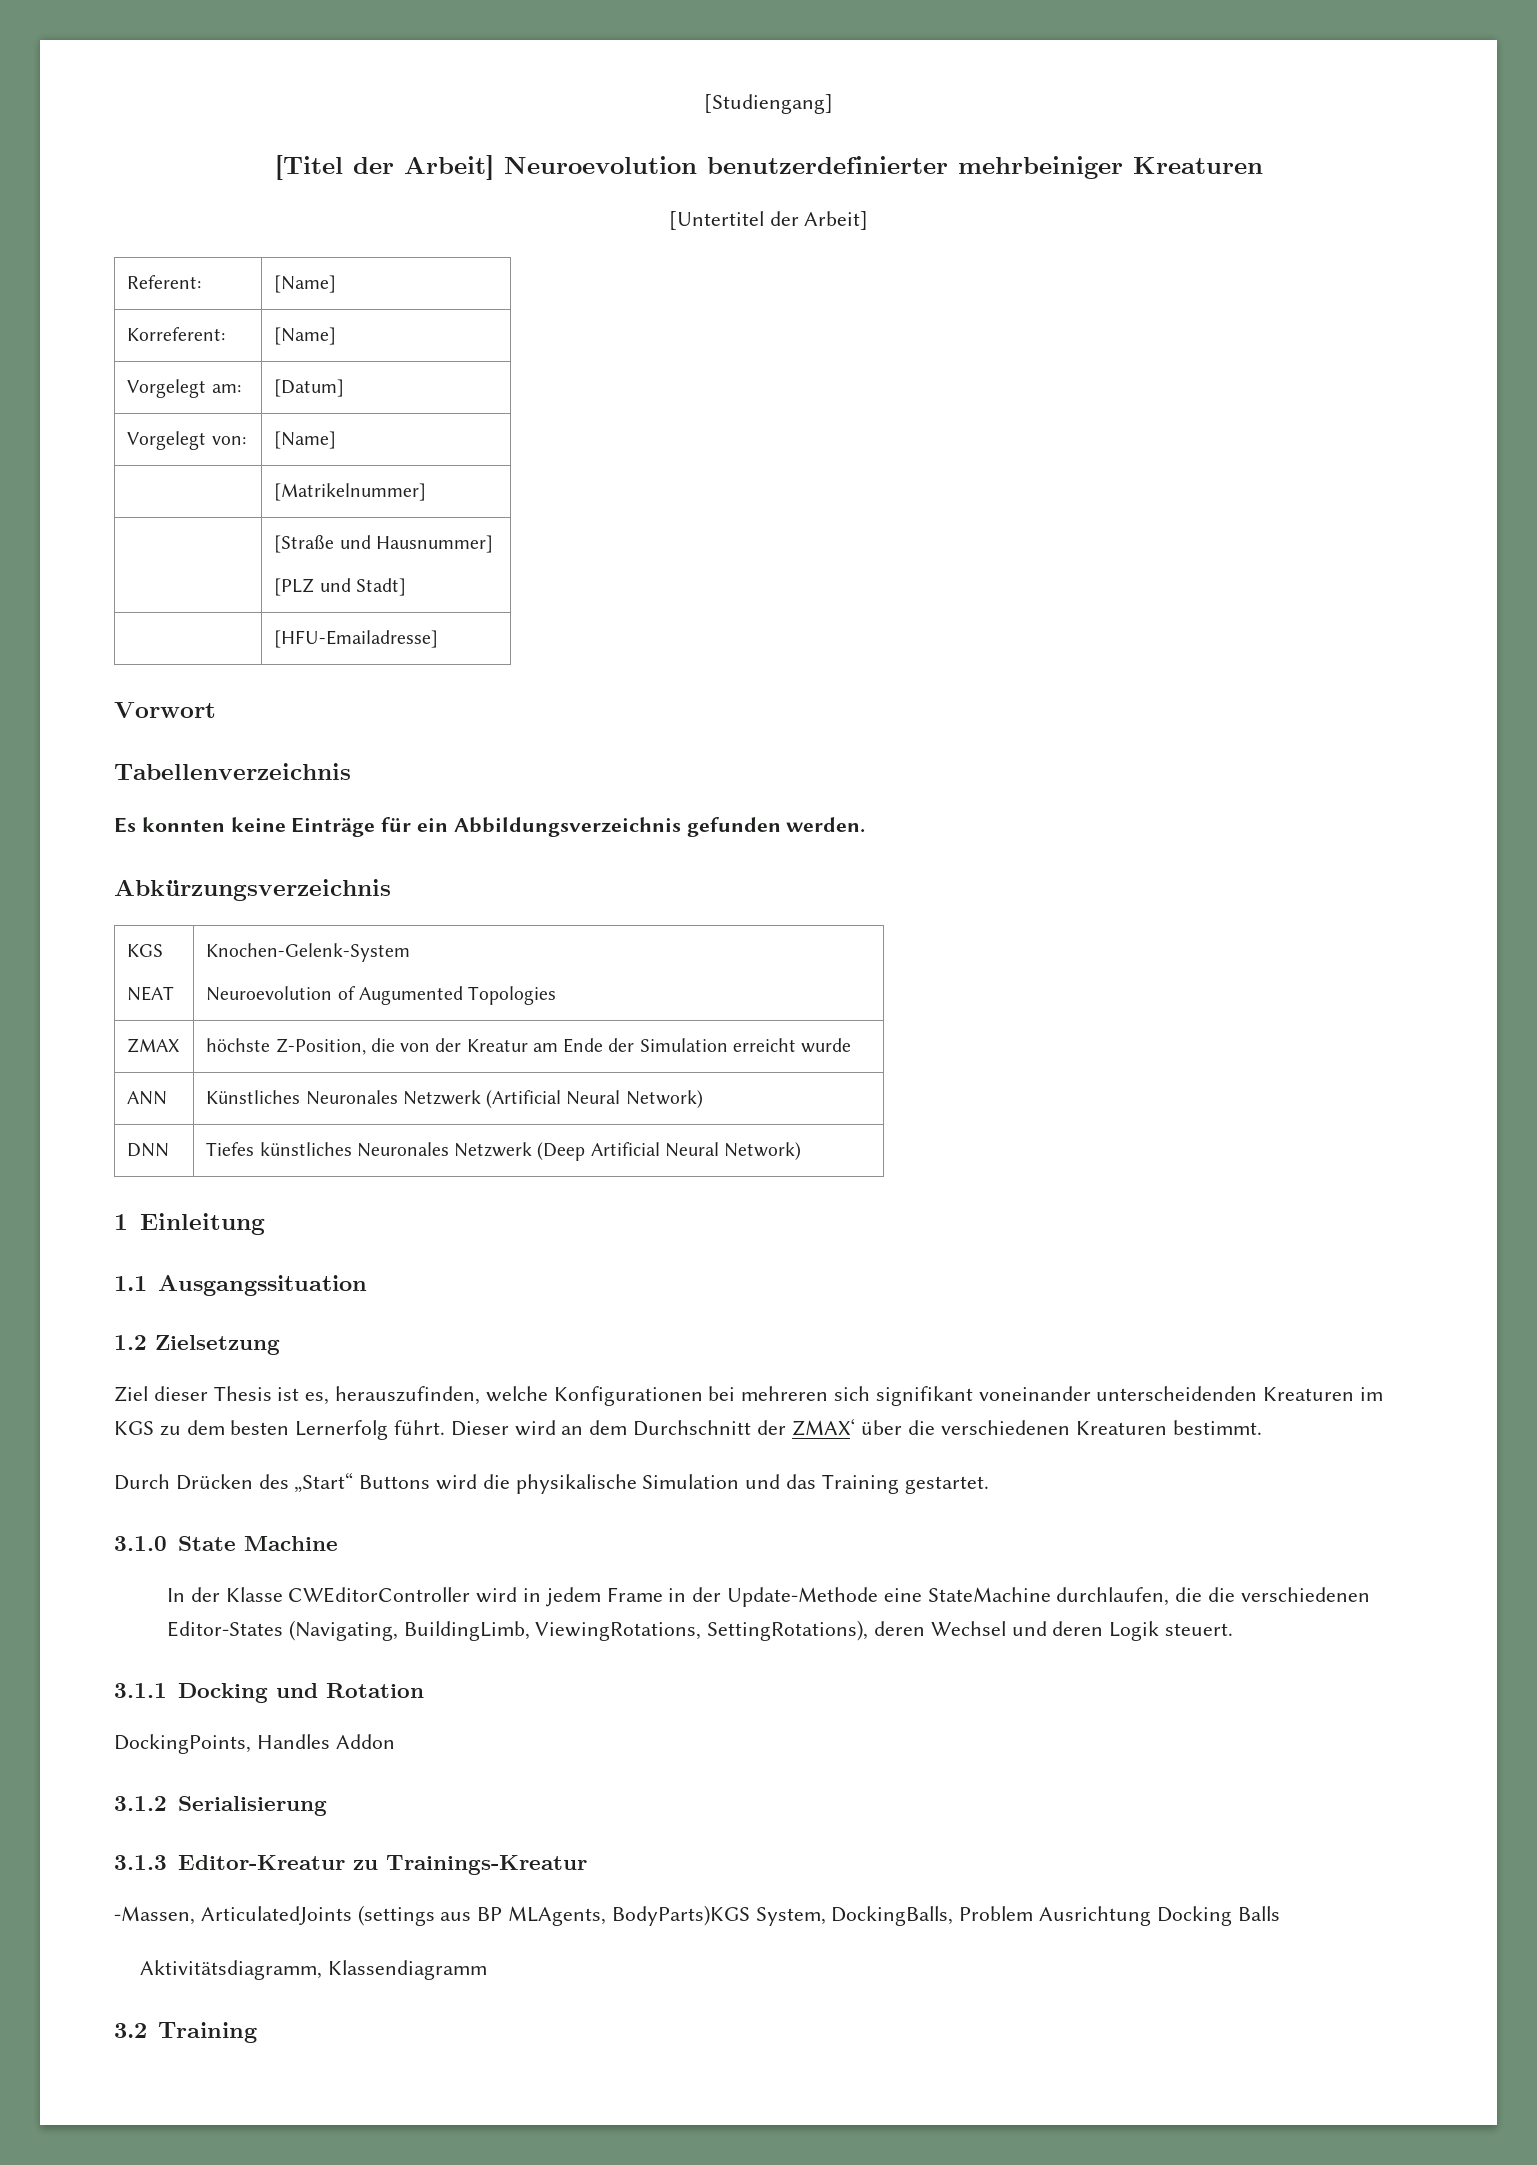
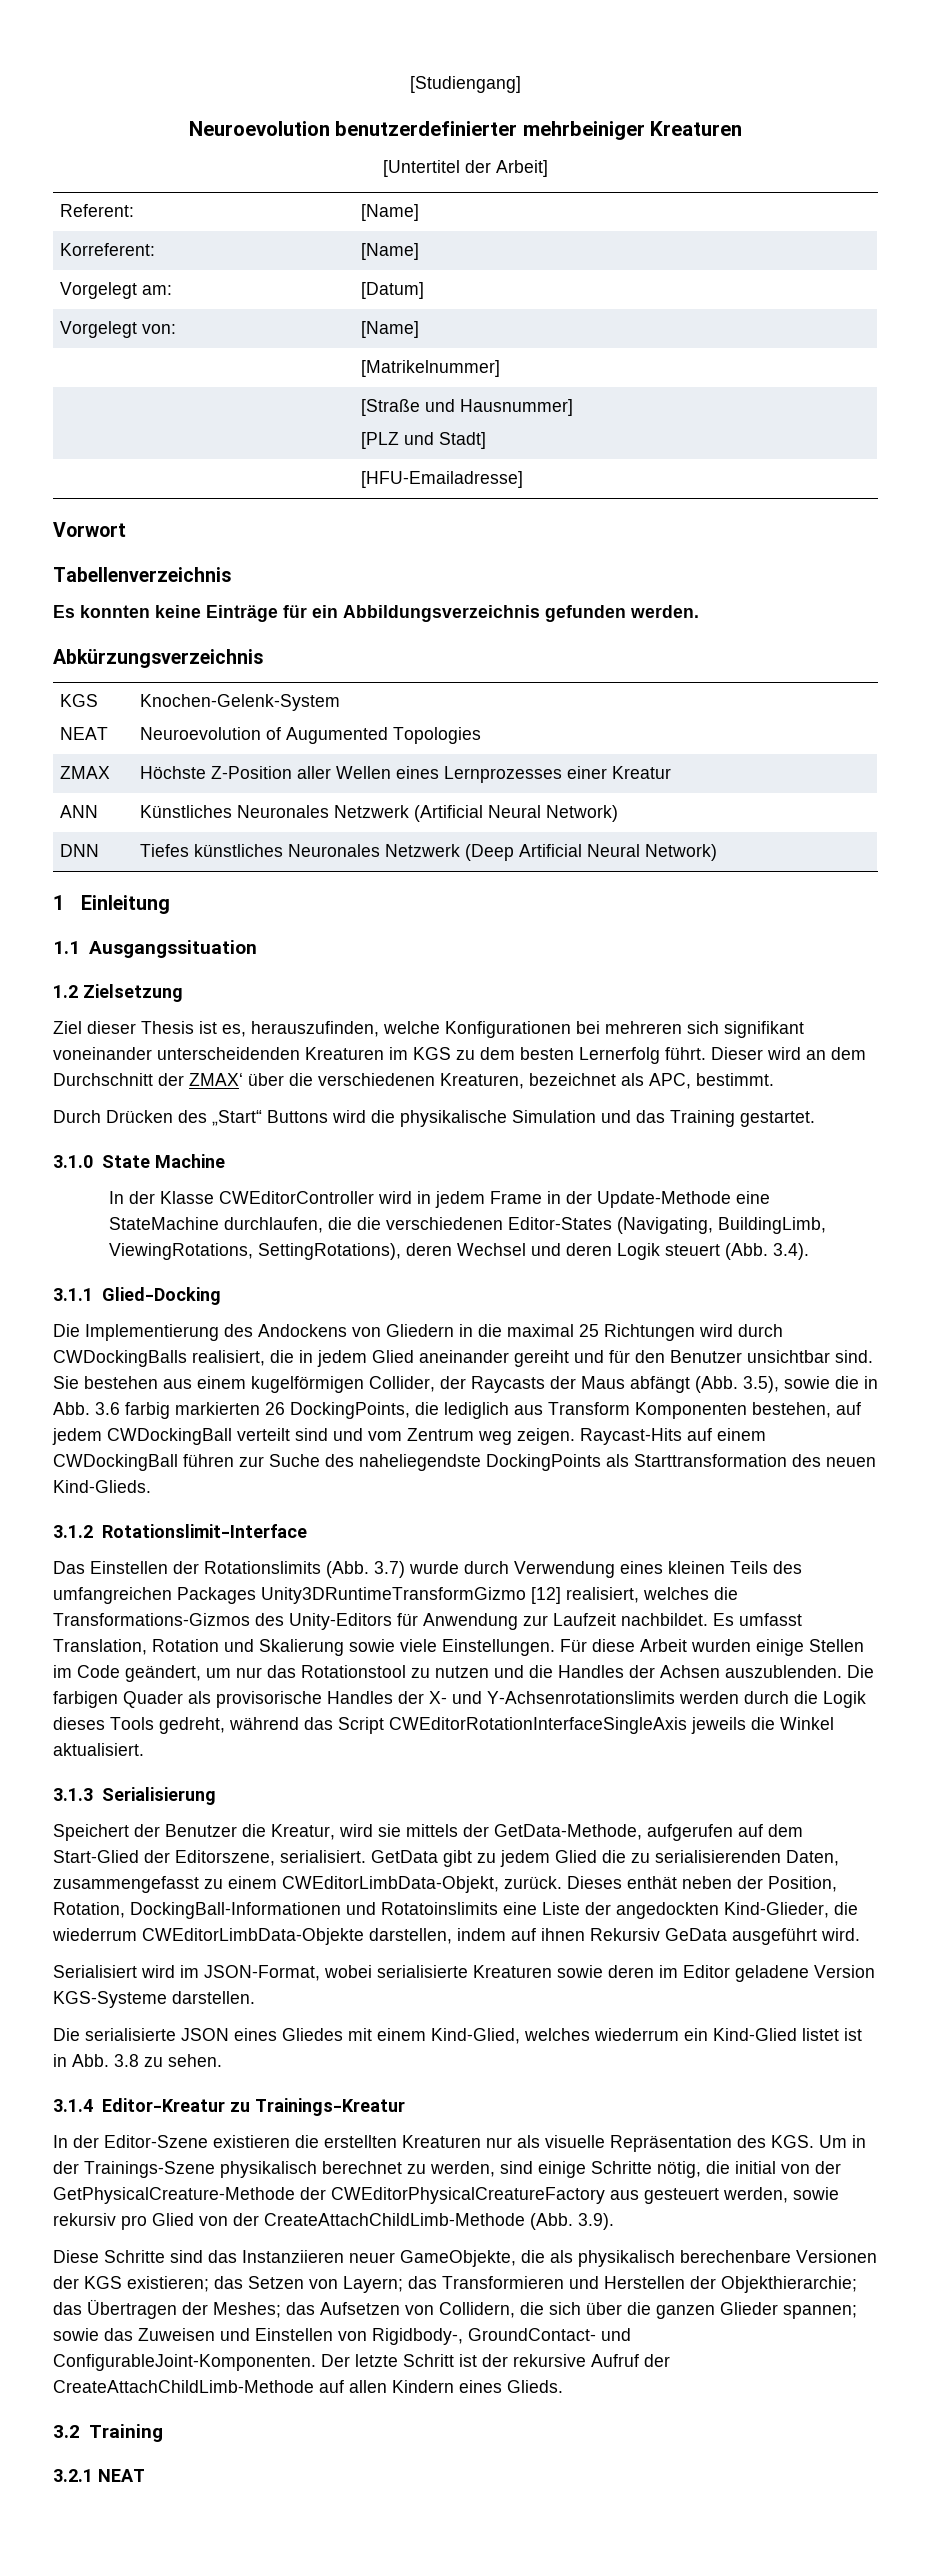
- [Titel der Arbeit] Neuroevolution benutzerdefinierter mehrbeiniger Kreaturen
+ Neuroevolution benutzerdefinierter mehrbeiniger Kreaturen
- ZMAX | höchste Z-Position, die von der Kreatur am Ende der Simulation erreicht wurde
+ ZMAX | Höchste Z-Position aller Wellen eines Lernprozesses einer Kreatur
- Dieser wird an dem Durchschnitt der ZMAX‘ über die verschiedenen Kreaturen bestimmt.
+ Dieser wird an dem Durchschnitt der ZMAX‘ über die verschiedenen Kreaturen, bezeichnet als APC, bestimmt.
- In der Klasse CWEditorController wird in jedem Frame in der Update-Methode eine StateMachine durchlaufen, die die verschiedenen Editor-States (Navigating, BuildingLimb, ViewingRotations, SettingRotations), deren Wechsel und deren Logik steuert.
- 3.1.1 Docking und Rotation
- DockingPoints, Handles Addon
- 3.1.2 Serialisierung
- 3.1.3 Editor-Kreatur zu Trainings-Kreatur
- -Massen, ArticulatedJoints (settings aus BP MLAgents, BodyParts)KGS System, DockingBalls, Problem Ausrichtung Docking Balls
- Aktivitätsdiagramm, Klassendiagramm
+ In der Klasse CWEditorController wird in jedem Frame in der Update-Methode eine StateMachine durchlaufen, die die verschiedenen Editor-States (Navigating, BuildingLimb, ViewingRotations, SettingRotations), deren Wechsel und deren Logik steuert (Abb. 3.4).
+ 3.1.1 Glied-Docking
+ Die Implementierung des Andockens von Gliedern in die maximal 25 Richtungen wird durch CWDockingBalls realisiert, die in jedem Glied aneinander gereiht und für den Benutzer unsichtbar sind. Sie bestehen aus einem kugelförmigen Collider, der Raycasts der Maus abfängt (Abb. 3.5), sowie die in Abb. 3.6 farbig markierten 26 DockingPoints, die lediglich aus Transform Komponenten bestehen, auf jedem CWDockingBall verteilt sind und vom Zentrum weg zeigen. Raycast-Hits auf einem CWDockingBall führen zur Suche des naheliegendste DockingPoints als Starttransformation des neuen Kind-Glieds.
+ 3.1.2 Rotationslimit-Interface
+ Das Einstellen der Rotationslimits (Abb. 3.7) wurde durch Verwendung eines kleinen Teils des umfangreichen Packages Unity3DRuntimeTransformGizmo [12] realisiert, welches die Transformations-Gizmos des Unity-Editors für Anwendung zur Laufzeit nachbildet. Es umfasst Translation, Rotation und Skalierung sowie viele Einstellungen. Für diese Arbeit wurden einige Stellen im Code geändert, um nur das Rotationstool zu nutzen und die Handles der Achsen auszublenden. Die farbigen Quader als provisorische Handles der X- und Y-Achsenrotationslimits werden durch die Logik dieses Tools gedreht, während das Script CWEditorRotationInterfaceSingleAxis jeweils die Winkel aktualisiert.
+ 3.1.3 Serialisierung
+ Speichert der Benutzer die Kreatur, wird sie mittels der GetData-Methode, aufgerufen auf dem Start-Glied der Editorszene, serialisiert. GetData gibt zu jedem Glied die zu serialisierenden Daten, zusammengefasst zu einem CWEditorLimbData-Objekt, zurück. Dieses enthät neben der Position, Rotation, DockingBall-Informationen und Rotatoinslimits eine Liste der angedockten Kind-Glieder, die wiederrum CWEditorLimbData-Objekte darstellen, indem auf ihnen Rekursiv GeData ausgeführt wird.
+ Serialisiert wird im JSON-Format, wobei serialisierte Kreaturen sowie deren im Editor geladene Version KGS-Systeme darstellen.
+ Die serialisierte JSON eines Gliedes mit einem Kind-Glied, welches wiederrum ein Kind-Glied listet ist in Abb. 3.8 zu sehen.
+ 3.1.4 Editor-Kreatur zu Trainings-Kreatur
+ In der Editor-Szene existieren die erstellten Kreaturen nur als visuelle Repräsentation des KGS. Um in der Trainings-Szene physikalisch berechnet zu werden, sind einige Schritte nötig, die initial von der GetPhysicalCreature-Methode der CWEditorPhysicalCreatureFactory aus gesteuert werden, sowie rekursiv pro Glied von der CreateAttachChildLimb-Methode (Abb. 3.9).
+ Diese Schritte sind das Instanziieren neuer GameObjekte, die als physikalisch berechenbare Versionen der KGS existieren; das Setzen von Layern; das Transformieren und Herstellen der Objekthierarchie; das Übertragen der Meshes; das Aufsetzen von Collidern, die sich über die ganzen Glieder spannen; sowie das Zuweisen und Einstellen von Rigidbody-, GroundContact- und ConfigurableJoint-Komponenten. Der letzte Schritt ist der rekursive Aufruf der CreateAttachChildLimb-Methode auf allen Kindern eines Glieds.
+ 3.2.1 NEAT

